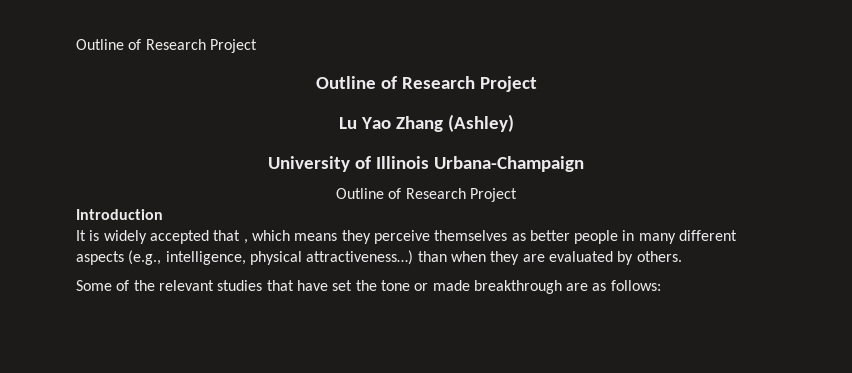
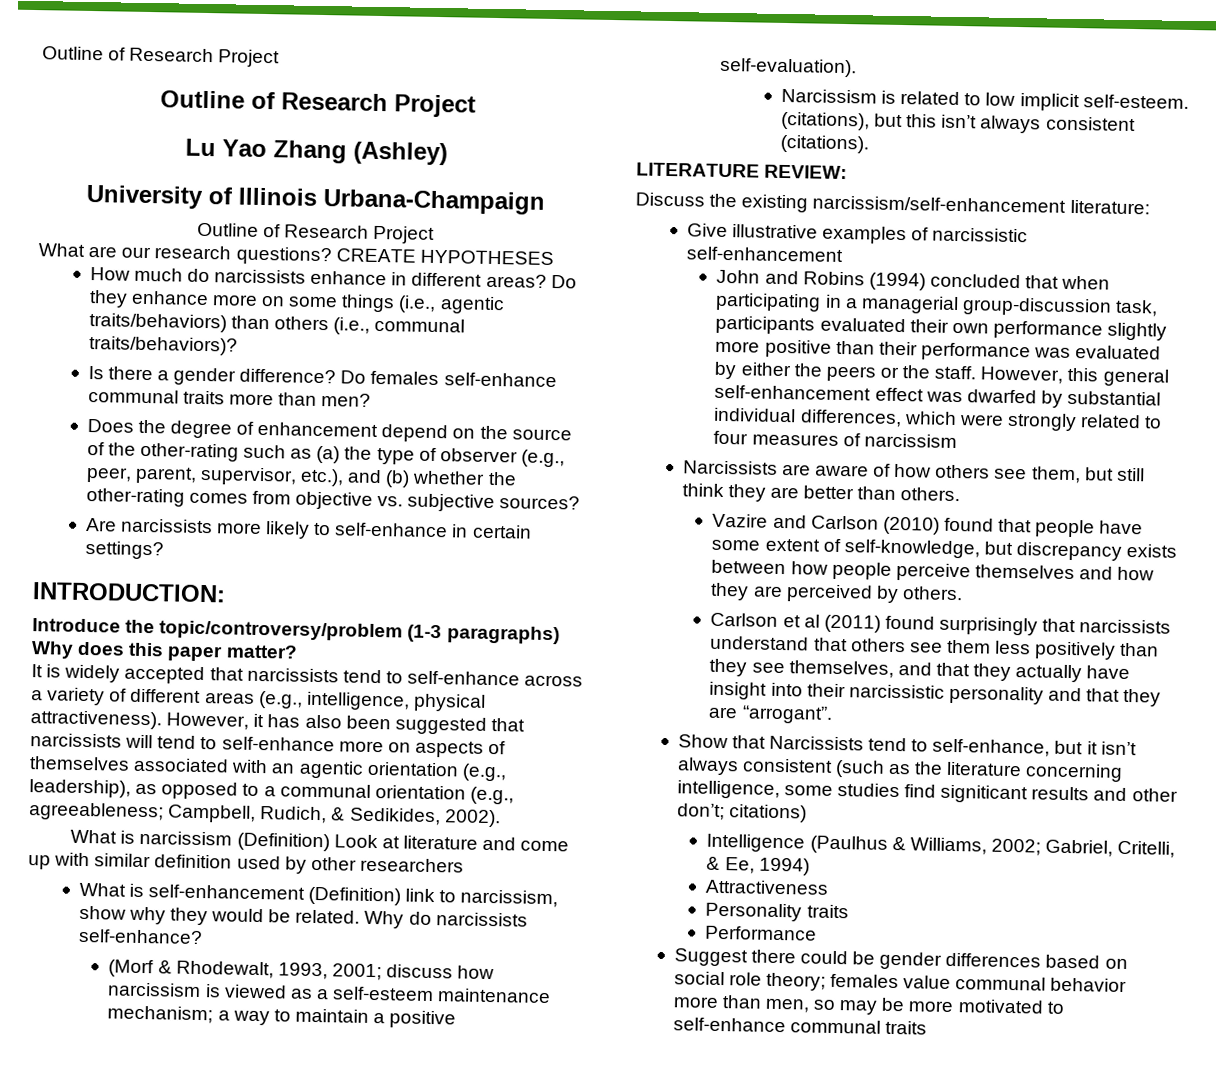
- Introduction
+ What are our research questions? CREATE HYPOTHESES
+ How much do narcissists enhance in different areas? Do they enhance more on some things (i.e., agentic traits/behaviors) than others (i.e., communal traits/behaviors)?
+ Is there a gender difference? Do females self-enhance communal traits more than men?
+ Does the degree of enhancement depend on the source of the other-rating such as (a) the type of observer (e.g., peer, parent, supervisor, etc.), and (b) whether the other-rating comes from objective vs. subjective sources?
+ Are narcissists more likely to self-enhance in certain settings?
+ INTRODUCTION:
+ Introduce the topic/controversy/problem (1-3 paragraphs) Why does this paper matter?
- It is widely accepted that , which means they perceive themselves as better people in many different aspects (e.g., intelligence, physical attractiveness…) than when they are evaluated by others.
- Some of the relevant studies that have set the tone or made breakthrough are as follows:
+ It is widely accepted that narcissists tend to self-enhance across a variety of different areas (e.g., intelligence, physical attractiveness). However, it has also been suggested that narcissists will tend to self-enhance more on aspects of themselves associated with an agentic orientation (e.g., leadership), as opposed to a communal orientation (e.g., agreeableness; Campbell, Rudich, & Sedikides, 2002).
+ What is narcissism (Definition) Look at literature and come up with similar definition used by other researchers
+ What is self-enhancement (Definition) link to narcissism, show why they would be related. Why do narcissists self-enhance?
+ (Morf & Rhodewalt, 1993, 2001; discuss how narcissism is viewed as a self-esteem maintenance mechanism; a way to maintain a positive self-evaluation).
+ Narcissism is related to low implicit self-esteem. (citations), but this isn’t always consistent (citations).
+ LITERATURE REVIEW:
+ Discuss the existing narcissism/self-enhancement literature:
+ Give illustrative examples of narcissistic self-enhancement
+ John and Robins (1994) concluded that when participating in a managerial group-discussion task, participants evaluated their own performance slightly more positive than their performance was evaluated by either the peers or the staff. However, this general self-enhancement effect was dwarfed by substantial individual differences, which were strongly related to four measures of narcissism
+ Narcissists are aware of how others see them, but still think they are better than others.
+ Vazire and Carlson (2010) found that people have some extent of self-knowledge, but discrepancy exists between how people perceive themselves and how they are perceived by others.
+ Carlson et al (2011) found surprisingly that narcissists understand that others see them less positively than they see themselves, and that they actually have insight into their narcissistic personality and that they are “arrogant”.
+ Show that Narcissists tend to self-enhance, but it isn’t always consistent (such as the literature concerning intelligence, some studies find signiticant results and other don’t; citations)
+ Intelligence (Paulhus & Williams, 2002; Gabriel, Critelli, & Ee, 1994)
+ Attractiveness
+ Personality traits
+ Performance
+ Suggest there could be gender differences based on social role theory; females value communal behavior more than men, so may be more motivated to self-enhance communal traits

